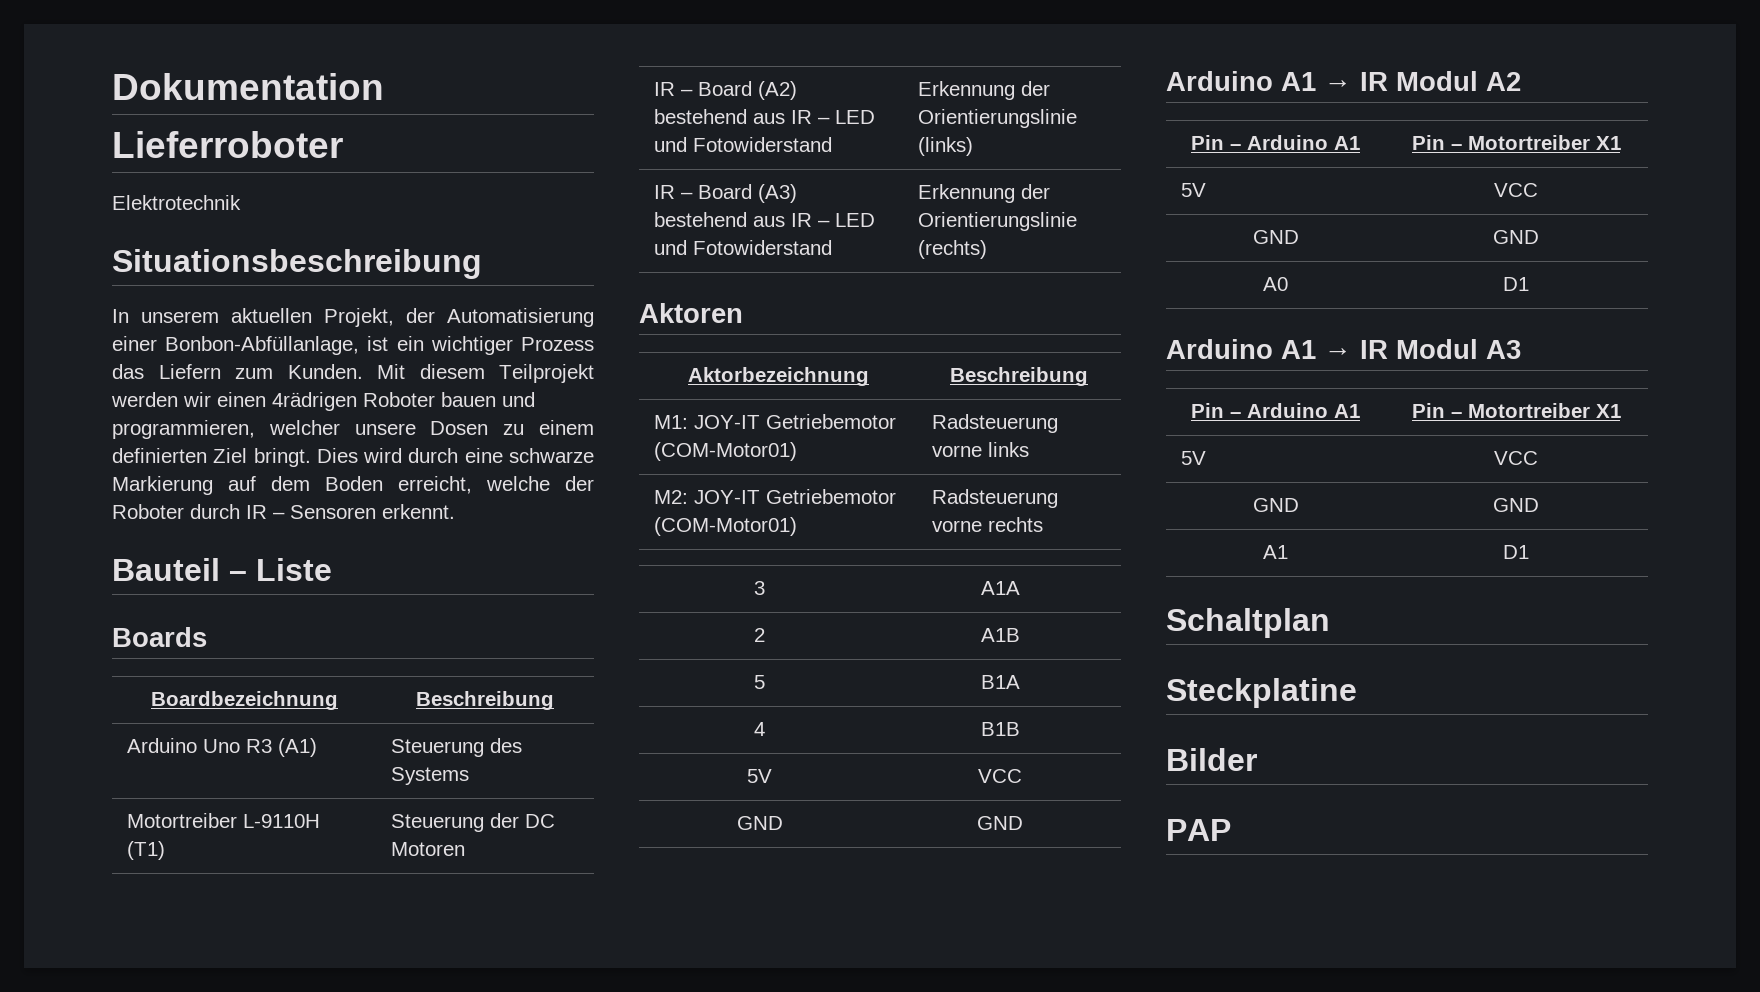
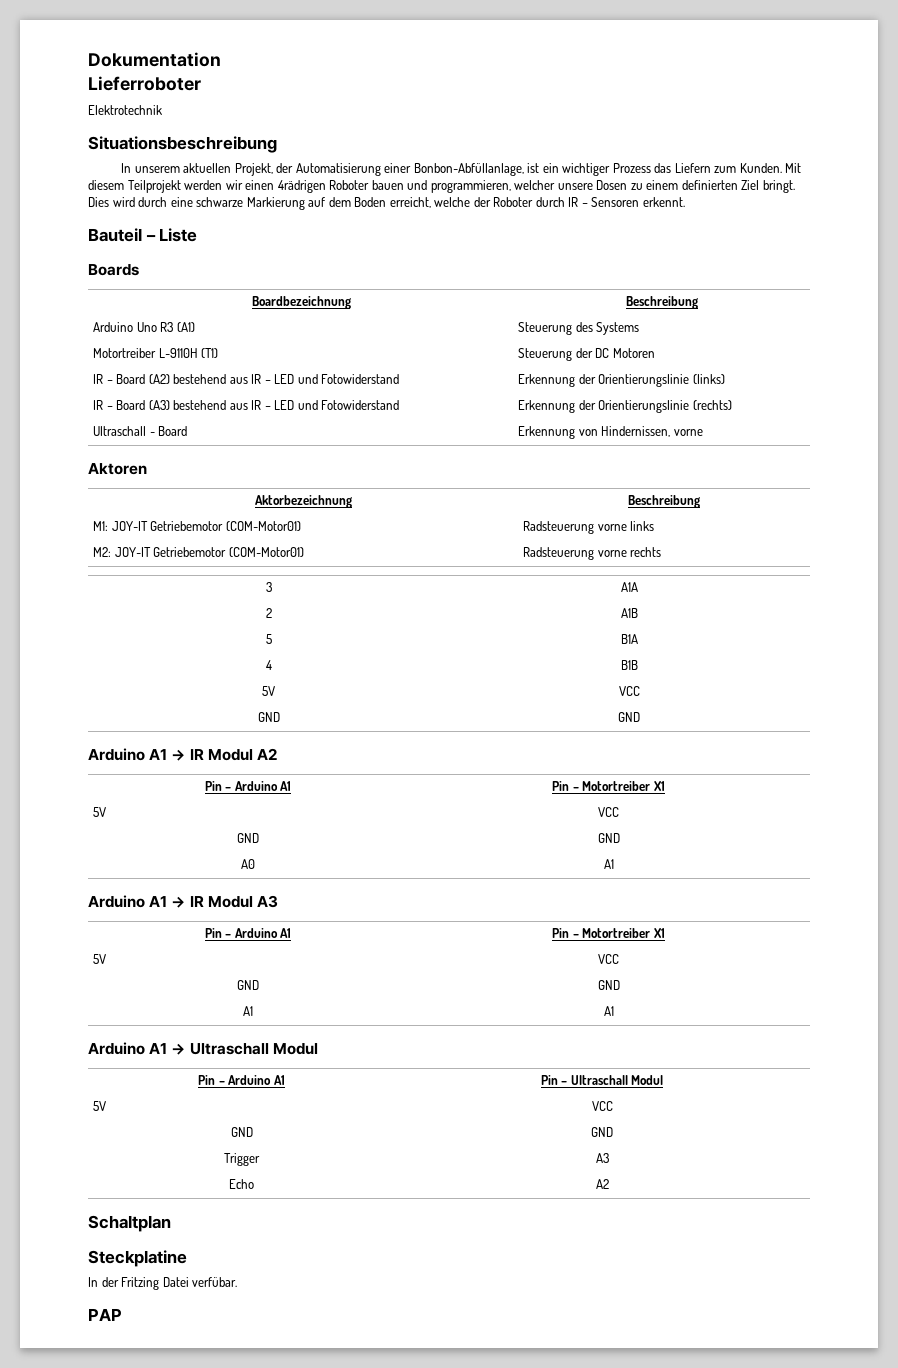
+ Ultraschall - Board | Erkennung von Hindernissen, vorne
- A0 | D1
+ A0 | A1
- A1 | D1
+ A1 | A1
+ Arduino A1 → Ultraschall Modul
+ Pin – Arduino A1 | Pin – Ultraschall Modul
+ 5V | VCC
+ GND | GND
+ Trigger | A3
+ Echo | A2
  Schaltplan
  Steckplatine
- Bilder
+ In der Fritzing Datei verfübar.

